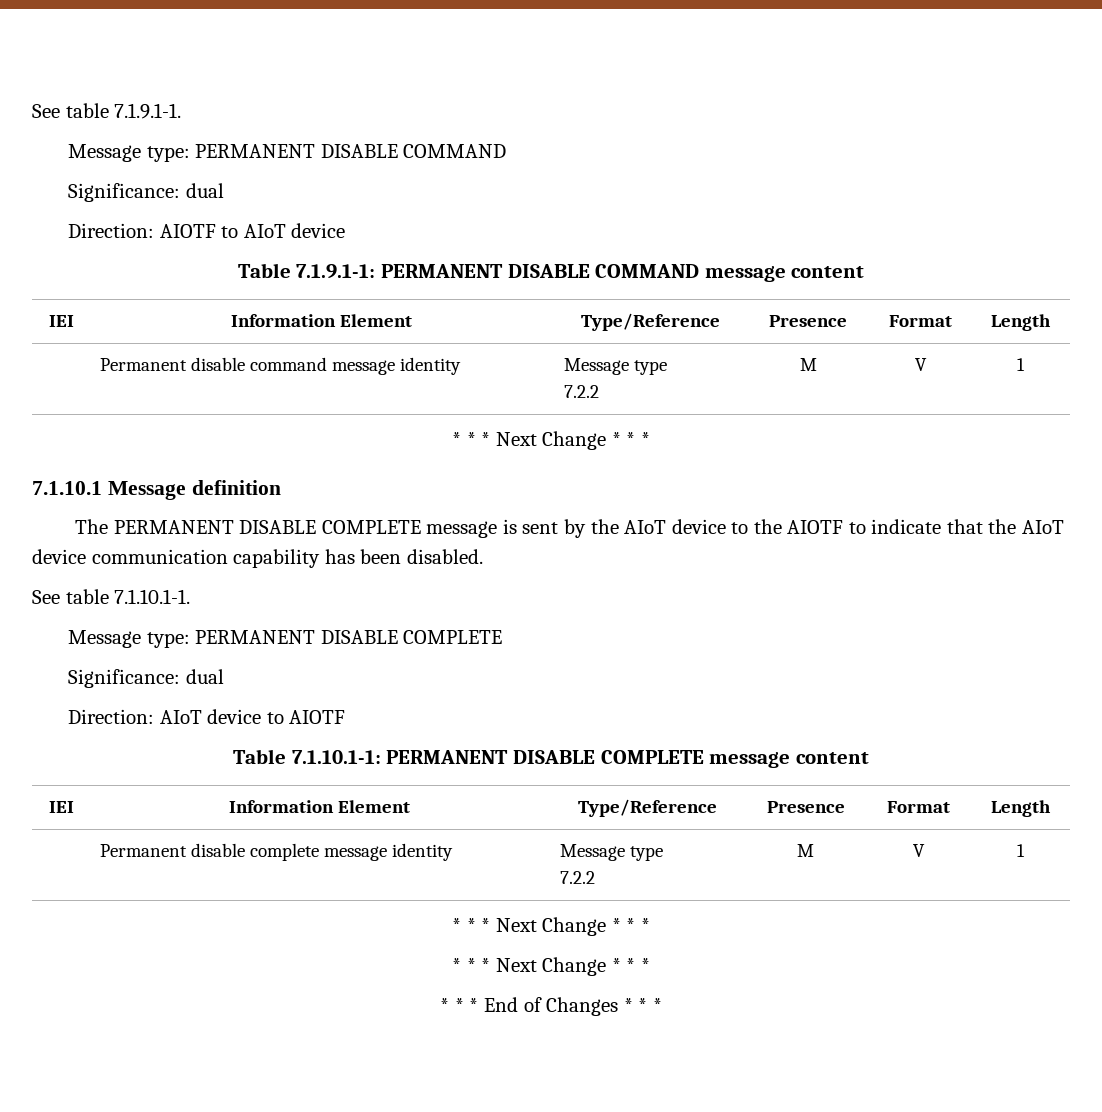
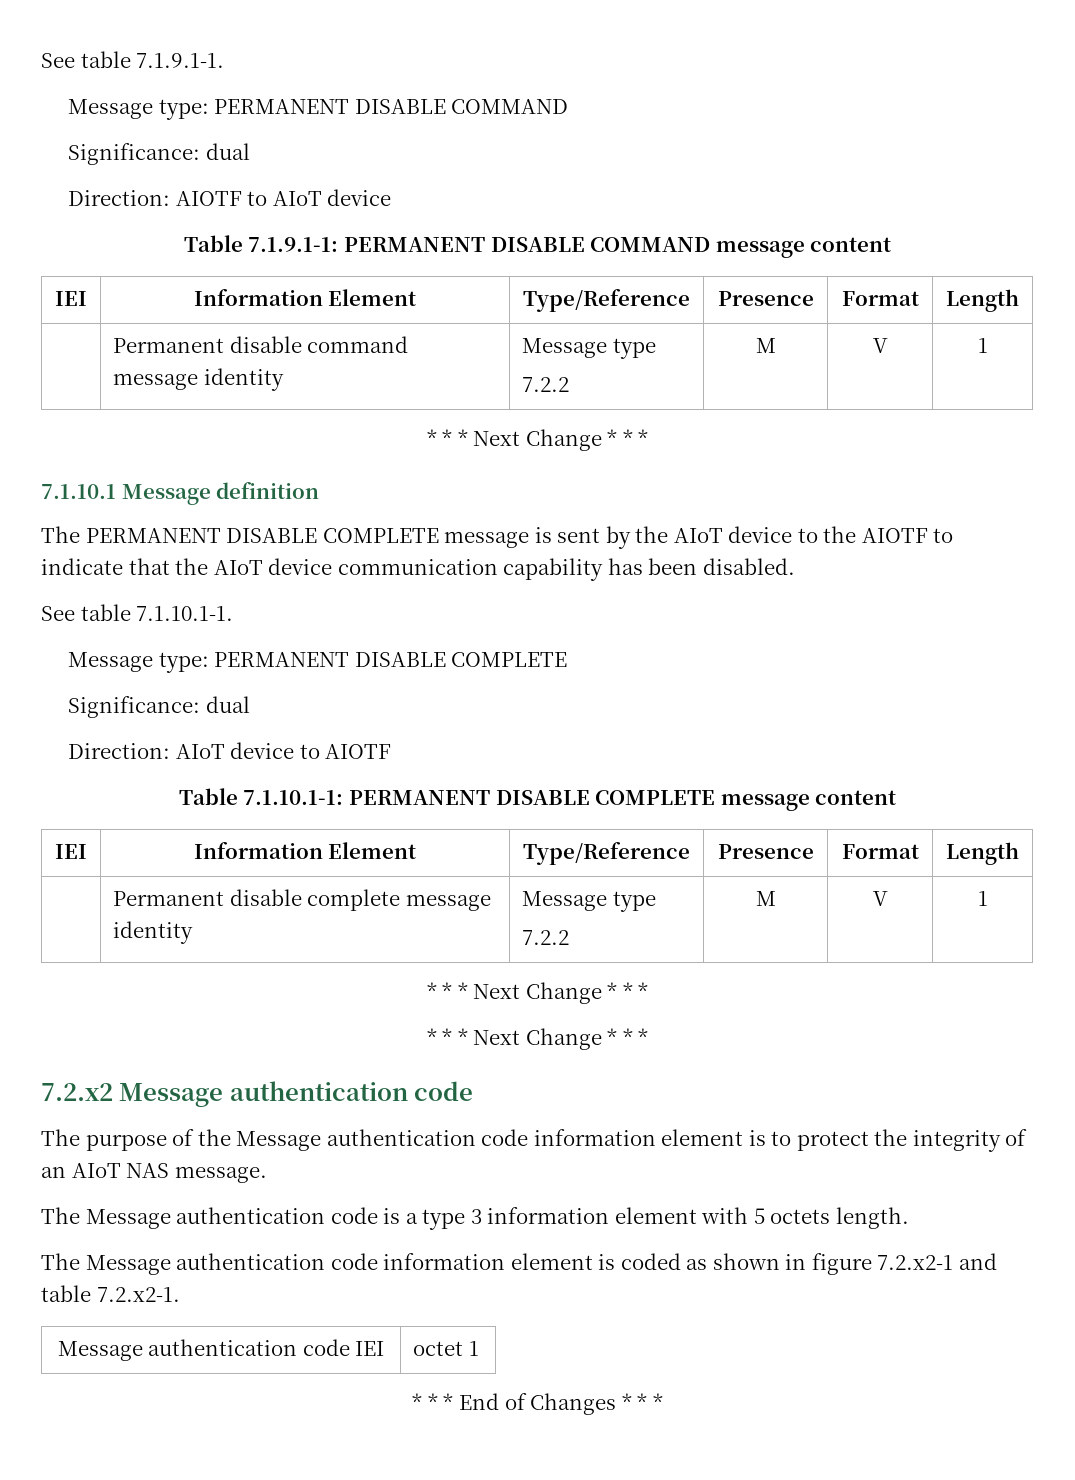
+ 7.2.x2 Message authentication code
+ The purpose of the Message authentication code information element is to protect the integrity of an AIoT NAS message.
+ The Message authentication code is a type 3 information element with 5 octets length.
+ The Message authentication code information element is coded as shown in figure 7.2.x2-1 and table 7.2.x2-1.
+ Message authentication code IEI | octet 1

